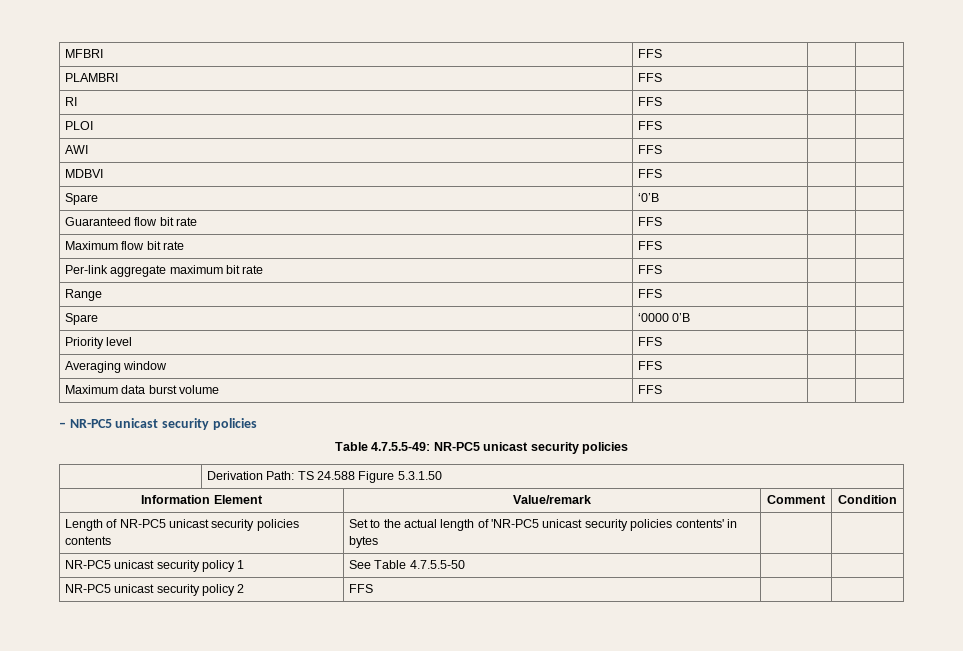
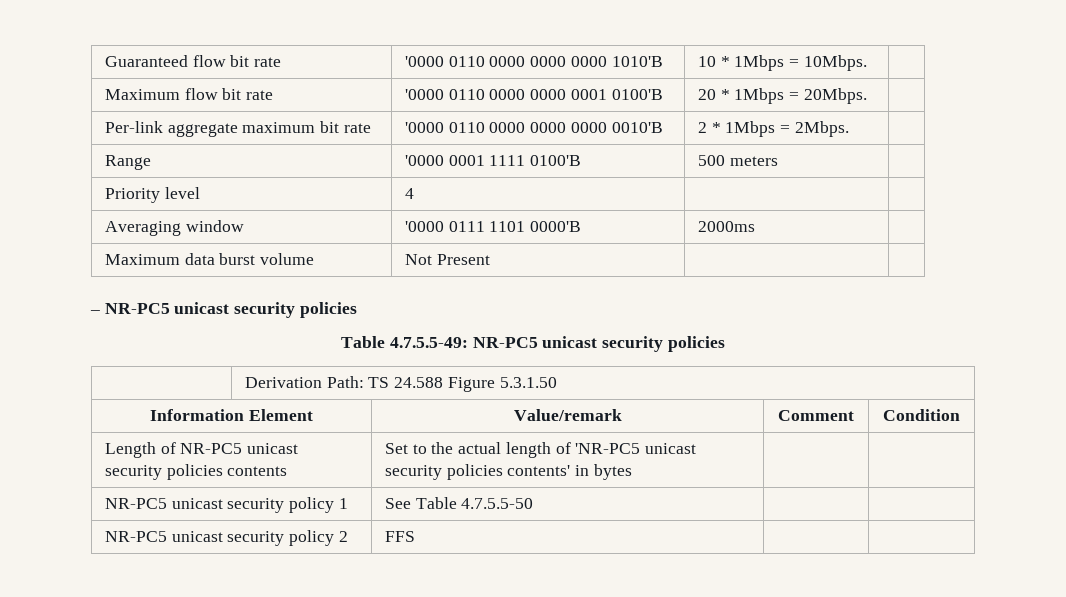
- MFBRI | FFS | |
- PLAMBRI | FFS | |
- RI | FFS | |
- PLOI | FFS | |
- AWI | FFS | |
- MDBVI | FFS | |
- Spare | ‘0’B | |
- Guaranteed flow bit rate | FFS | |
- Maximum flow bit rate | FFS | |
+ Guaranteed flow bit rate | '0000 0110 0000 0000 0000 1010'B | 10 * 1Mbps = 10Mbps. |
+ Maximum flow bit rate | '0000 0110 0000 0000 0001 0100'B | 20 * 1Mbps = 20Mbps. |
- Per-link aggregate maximum bit rate | FFS | |
- Range | FFS | |
- Spare | ‘0000 0’B | |
+ Per-link aggregate maximum bit rate | '0000 0110 0000 0000 0000 0010'B | 2 * 1Mbps = 2Mbps. |
+ Range | '0000 0001 1111 0100'B | 500 meters |
- Priority level | FFS | |
+ Priority level | 4 | |
- Averaging window | FFS | |
+ Averaging window | '0000 0111 1101 0000'B | 2000ms |
- Maximum data burst volume | FFS | |
+ Maximum data burst volume | Not Present | |

